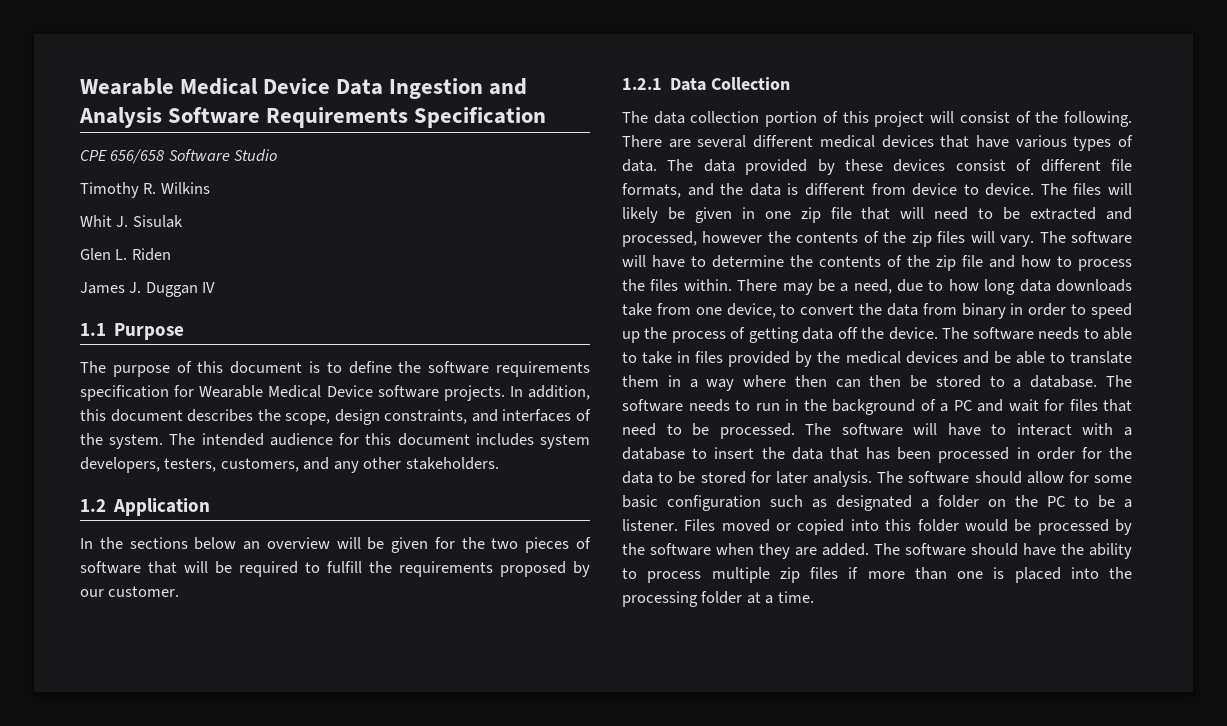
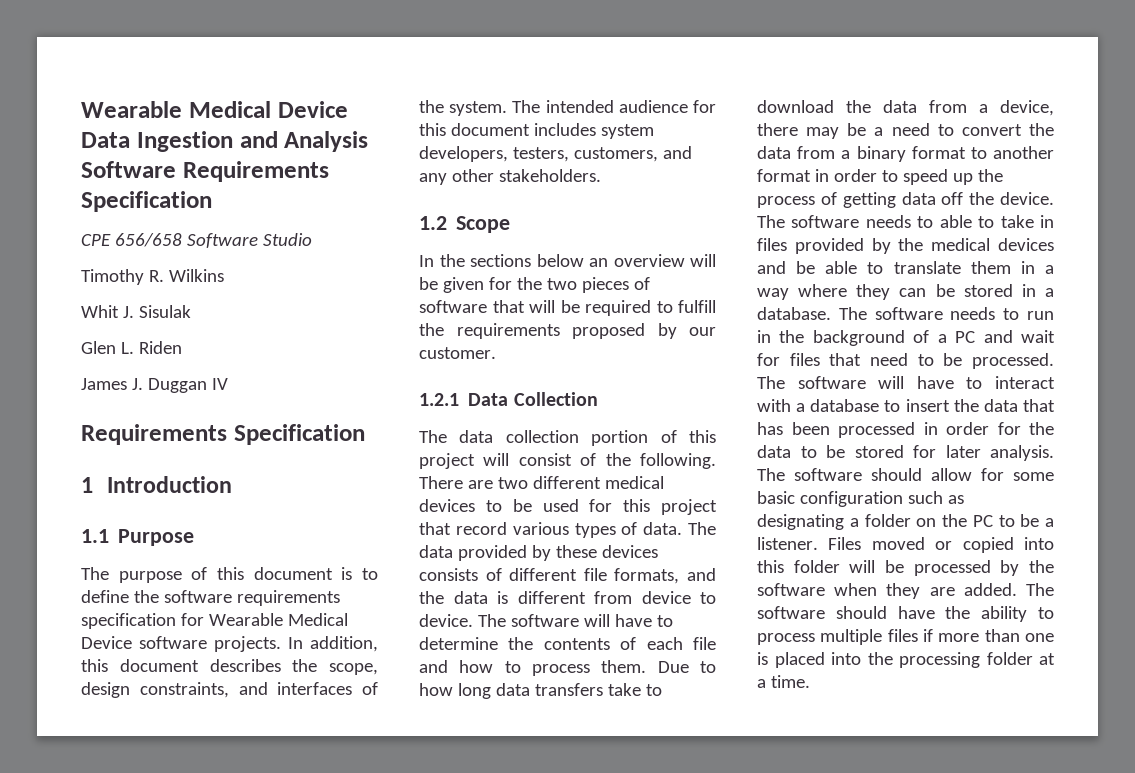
  James J. Duggan IV
+ Requirements Specification
+ 1 Introduction
- 1.2 Application
+ 1.2 Scope
- There are several different medical devices that have various types of data.
+ There are two different medical devices to be used for this project that record various types of data.
- The data provided by these devices consist of different file formats, and the data is different from device to device.
+ The data provided by these devices consists of different file formats, and the data is different from device to device.
- The files will likely be given in one zip file that will need to be extracted and processed, however the contents of the zip files will vary. The software will have to determine the contents of the zip file and how to process the files within. There may be a need, due to how long data downloads take from one device, to convert the data from binary in order to speed up the process of getting data off the device.
+ The software will have to determine the contents of each file and how to process them. Due to how long data transfers take to download the data from a device, there may be a need to convert the data from a binary format to another format in order to speed up the process of getting data off the device.
- The software needs to able to take in files provided by the medical devices and be able to translate them in a way where then can then be stored to a database.
+ The software needs to able to take in files provided by the medical devices and be able to translate them in a way where they can be stored in a database.
- The software should allow for some basic configuration such as designated a folder on the PC to be a listener.
+ The software should allow for some basic configuration such as designating a folder on the PC to be a listener.
- Files moved or copied into this folder would be processed by the software when they are added.
+ Files moved or copied into this folder will be processed by the software when they are added.
- The software should have the ability to process multiple zip files if more than one is placed into the processing folder at a time.
+ The software should have the ability to process multiple files if more than one is placed into the processing folder at a time.

